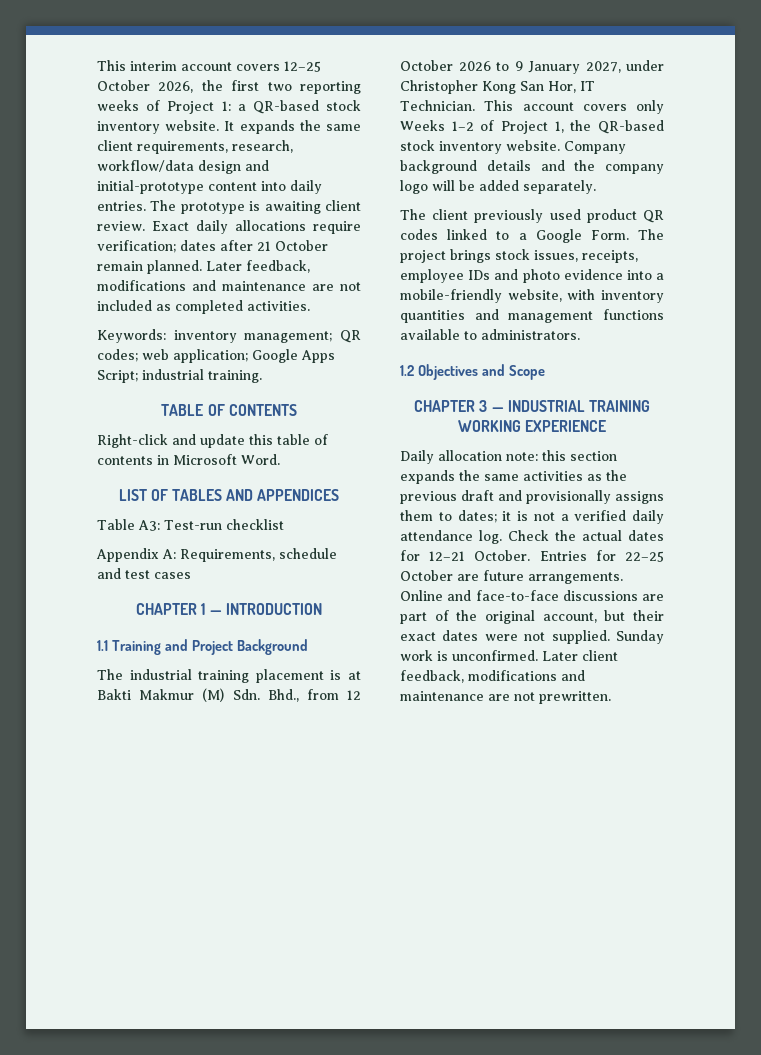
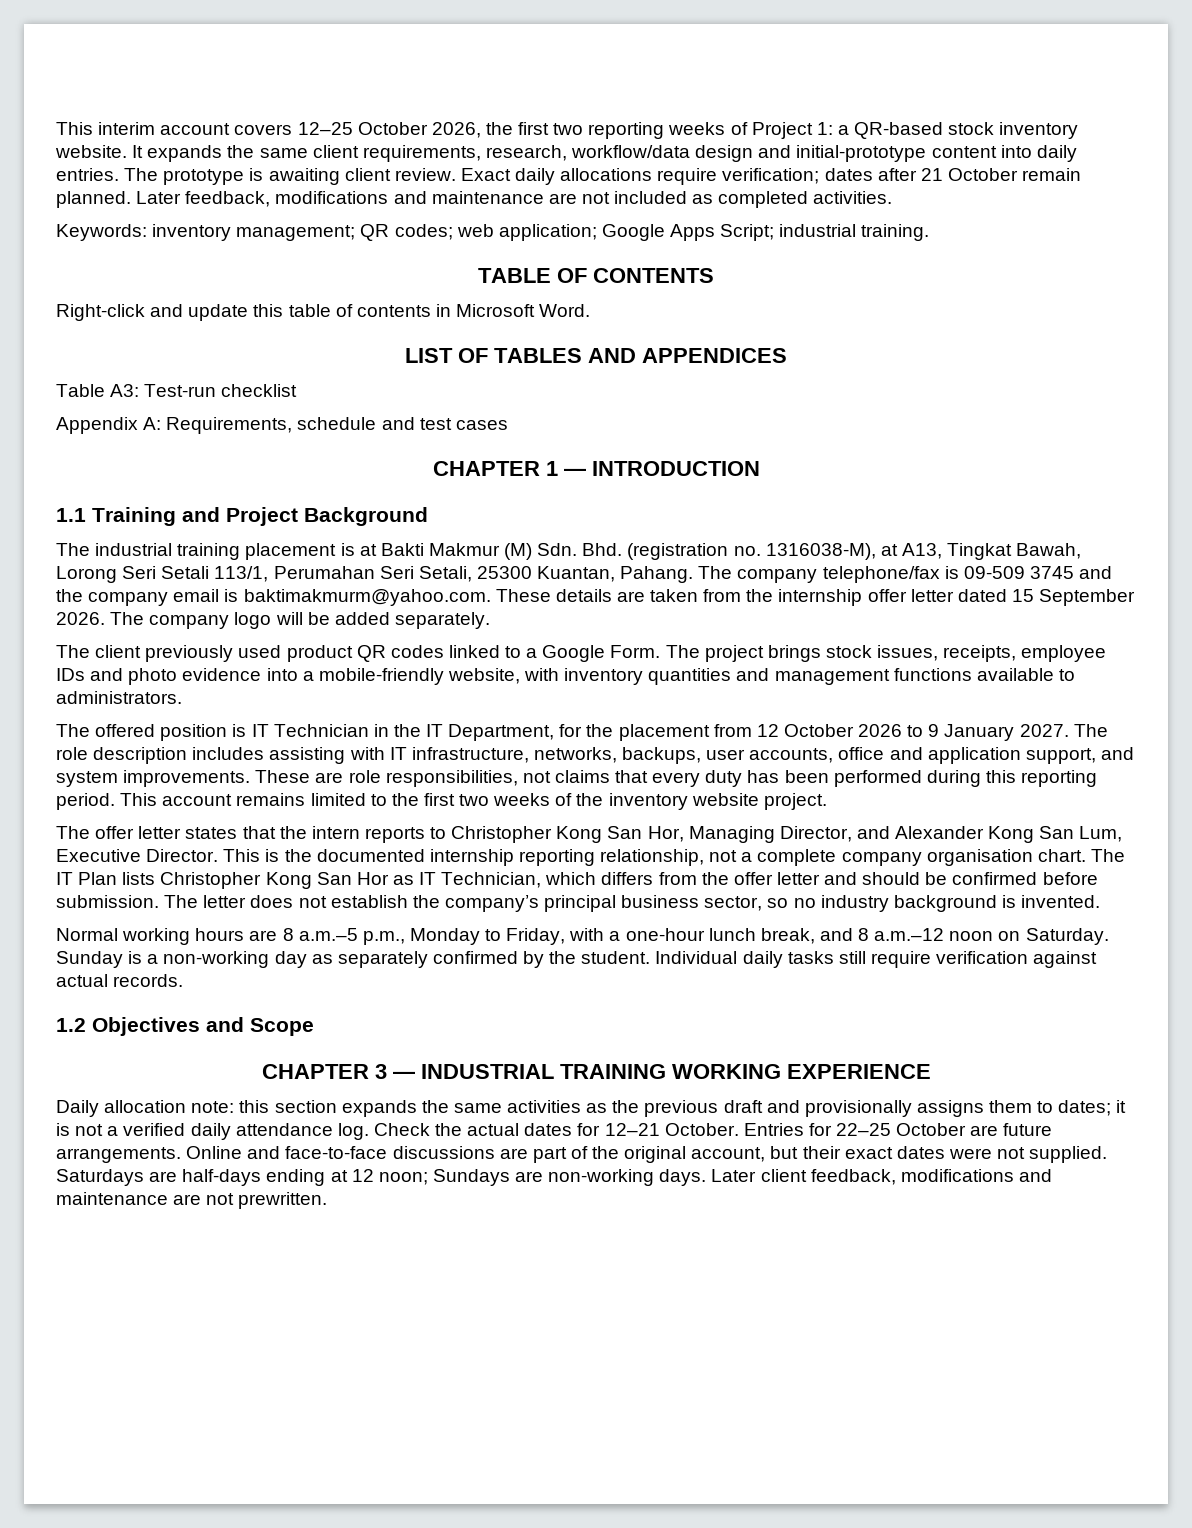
- The industrial training placement is at Bakti Makmur (M) Sdn. Bhd., from 12 October 2026 to 9 January 2027, under Christopher Kong San Hor, IT Technician. This account covers only Weeks 1–2 of Project 1, the QR-based stock inventory website. Company background details and the company logo will be added separately.
+ The industrial training placement is at Bakti Makmur (M) Sdn. Bhd. (registration no. 1316038-M), at A13, Tingkat Bawah, Lorong Seri Setali 113/1, Perumahan Seri Setali, 25300 Kuantan, Pahang. The company telephone/fax is 09-509 3745 and the company email is baktimakmurm@yahoo.com. These details are taken from the internship offer letter dated 15 September 2026. The company logo will be added separately.
+ The offered position is IT Technician in the IT Department, for the placement from 12 October 2026 to 9 January 2027. The role description includes assisting with IT infrastructure, networks, backups, user accounts, office and application support, and system improvements. These are role responsibilities, not claims that every duty has been performed during this reporting period. This account remains limited to the first two weeks of the inventory website project.
+ The offer letter states that the intern reports to Christopher Kong San Hor, Managing Director, and Alexander Kong San Lum, Executive Director. This is the documented internship reporting relationship, not a complete company organisation chart. The IT Plan lists Christopher Kong San Hor as IT Technician, which differs from the offer letter and should be confirmed before submission. The letter does not establish the company’s principal business sector, so no industry background is invented.
+ Normal working hours are 8 a.m.–5 p.m., Monday to Friday, with a one-hour lunch break, and 8 a.m.–12 noon on Saturday. Sunday is a non-working day as separately confirmed by the student. Individual daily tasks still require verification against actual records.
- Sunday work is unconfirmed.
+ Saturdays are half-days ending at 12 noon; Sundays are non-working days.

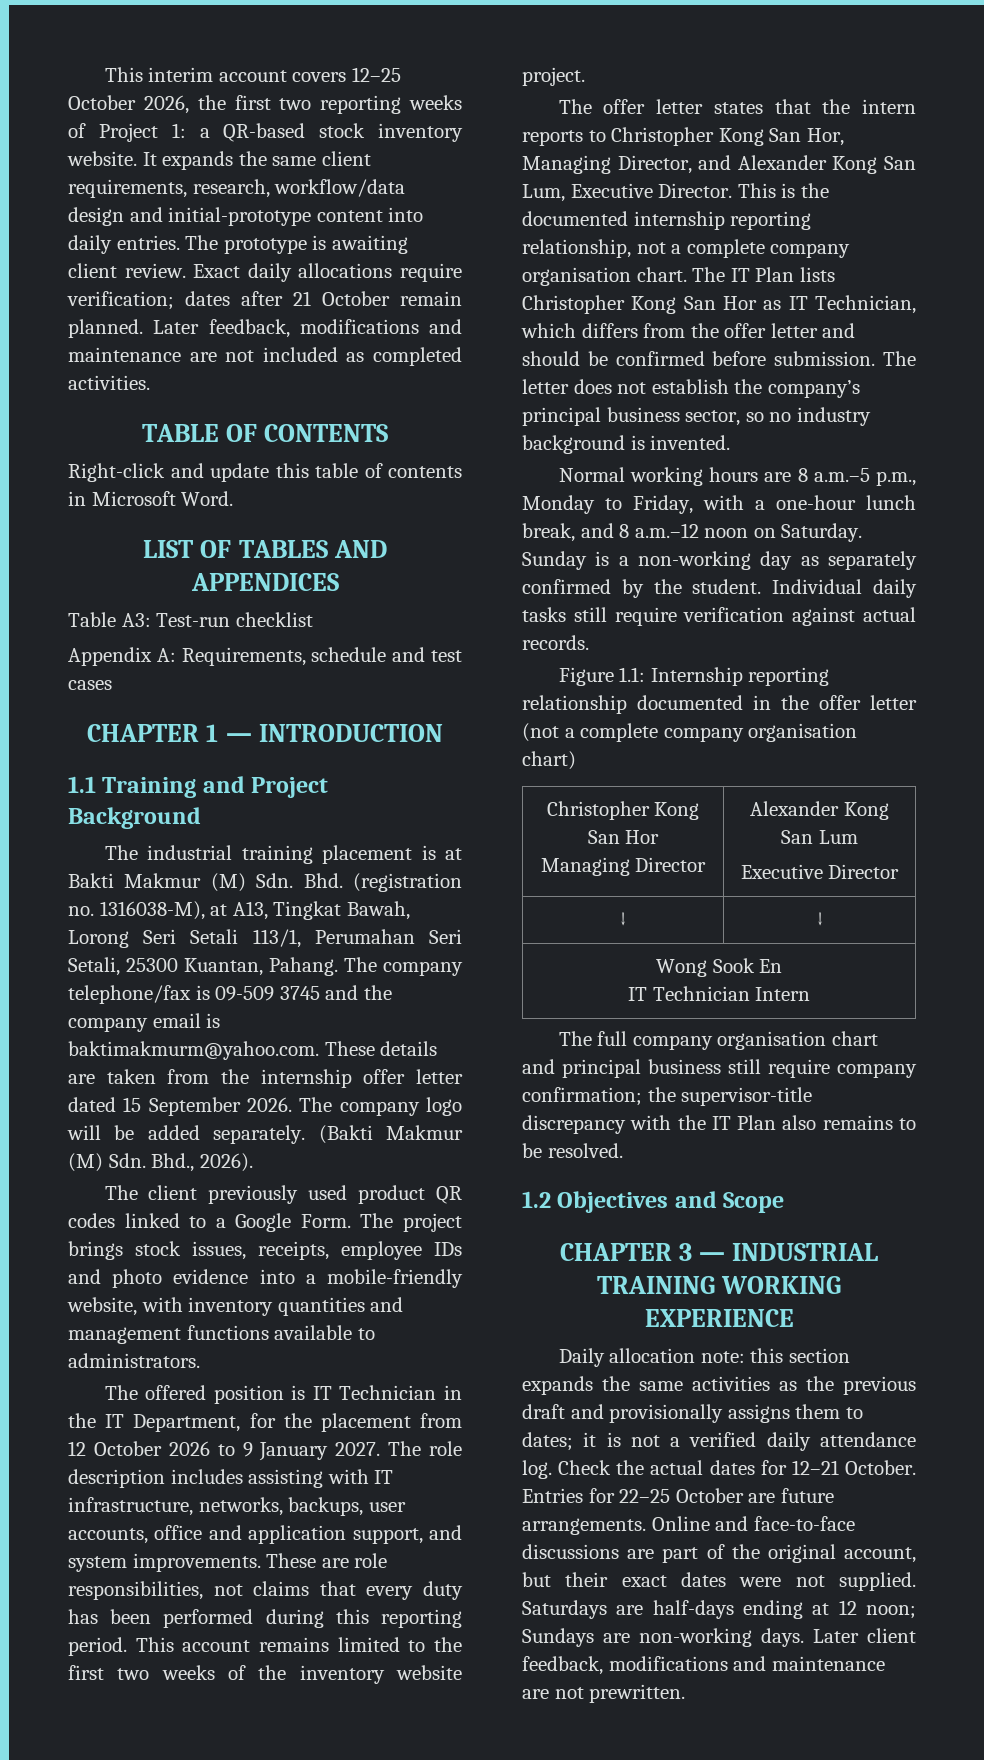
- Keywords: inventory management; QR codes; web application; Google Apps Script; industrial training.
+ (Bakti Makmur (M) Sdn. Bhd., 2026).
+ Figure 1.1: Internship reporting relationship documented in the offer letter (not a complete company organisation chart)
+ Christopher Kong San Hor
+ Managing Director | Alexander Kong San Lum
+ Executive Director
+ ↓ | ↓
+ Wong Sook En
+ IT Technician Intern
+ The full company organisation chart and principal business still require company confirmation; the supervisor-title discrepancy with the IT Plan also remains to be resolved.

